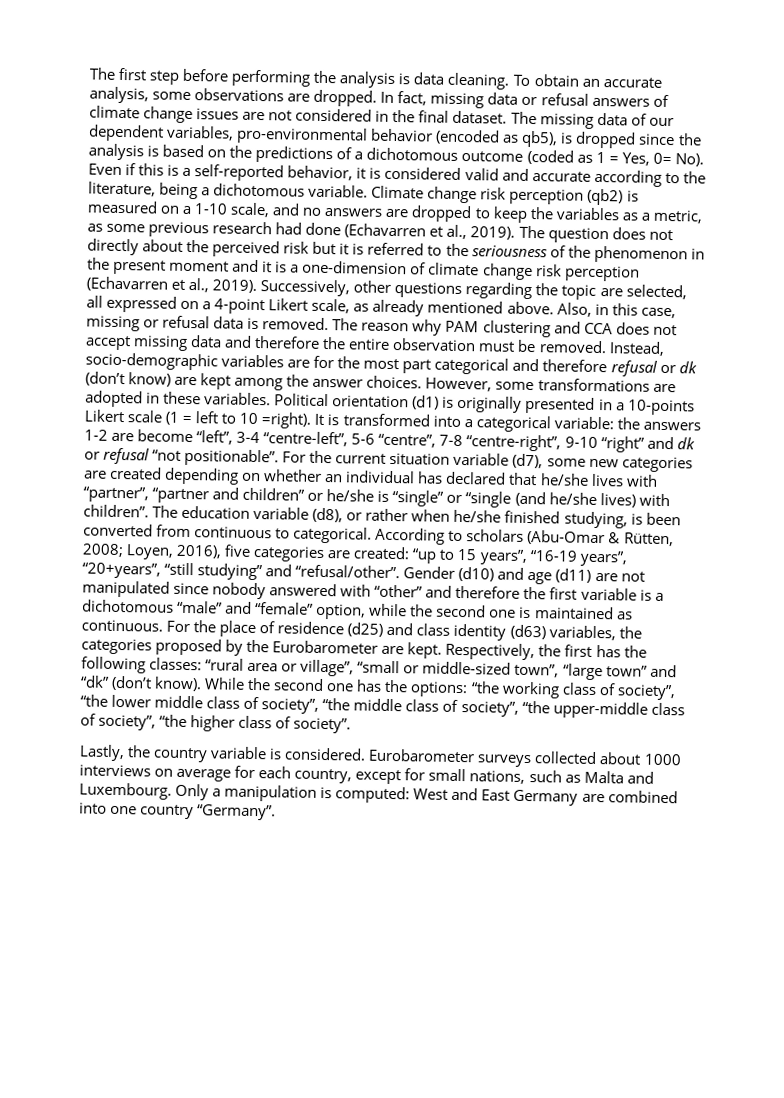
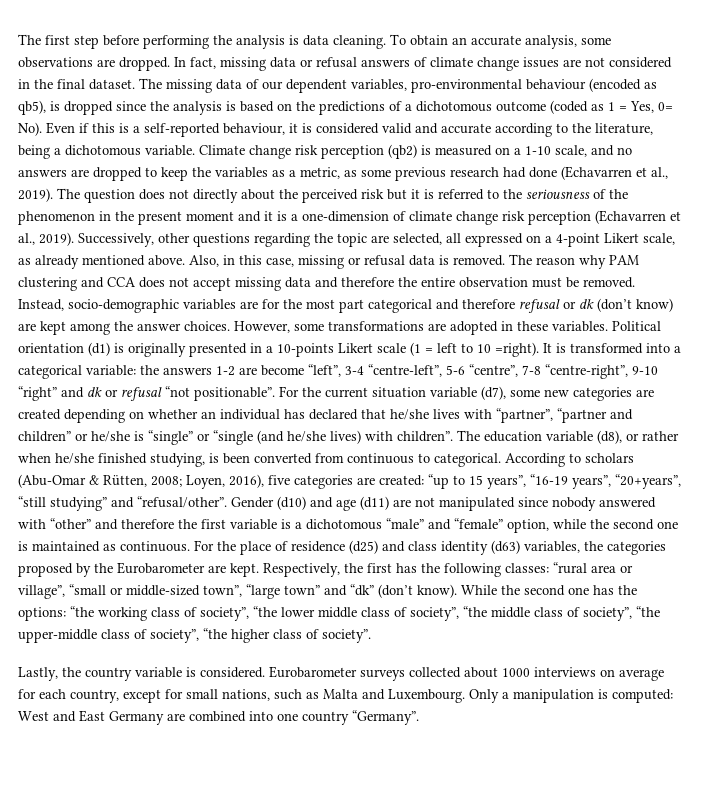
- The missing data of our dependent variables, pro-environmental behavior (encoded as qb5), is dropped since the analysis is based on the predictions of a dichotomous outcome (coded as 1 = Yes, 0= No). Even if this is a self-reported behavior, it is considered valid and accurate according to the literature, being a dichotomous variable.
+ The missing data of our dependent variables, pro-environmental behaviour (encoded as qb5), is dropped since the analysis is based on the predictions of a dichotomous outcome (coded as 1 = Yes, 0= No). Even if this is a self-reported behaviour, it is considered valid and accurate according to the literature, being a dichotomous variable.

